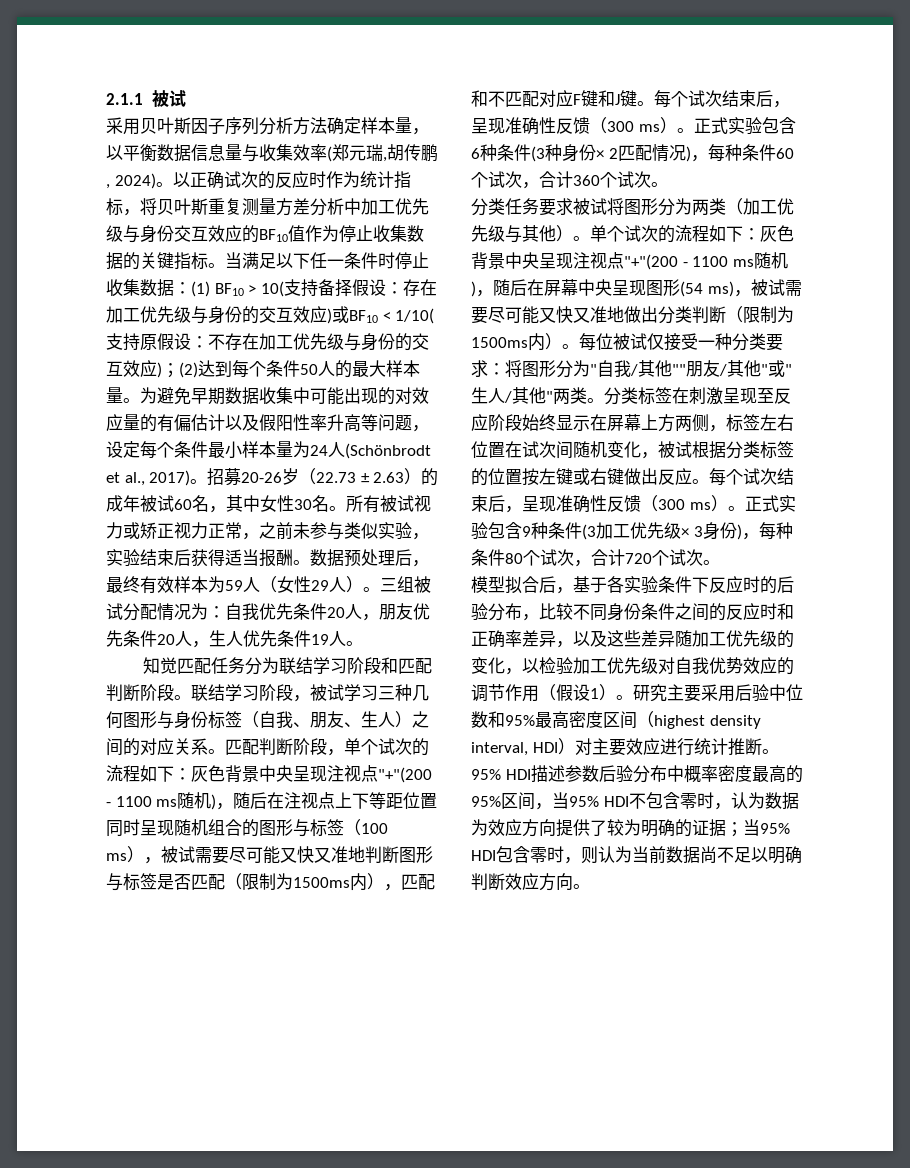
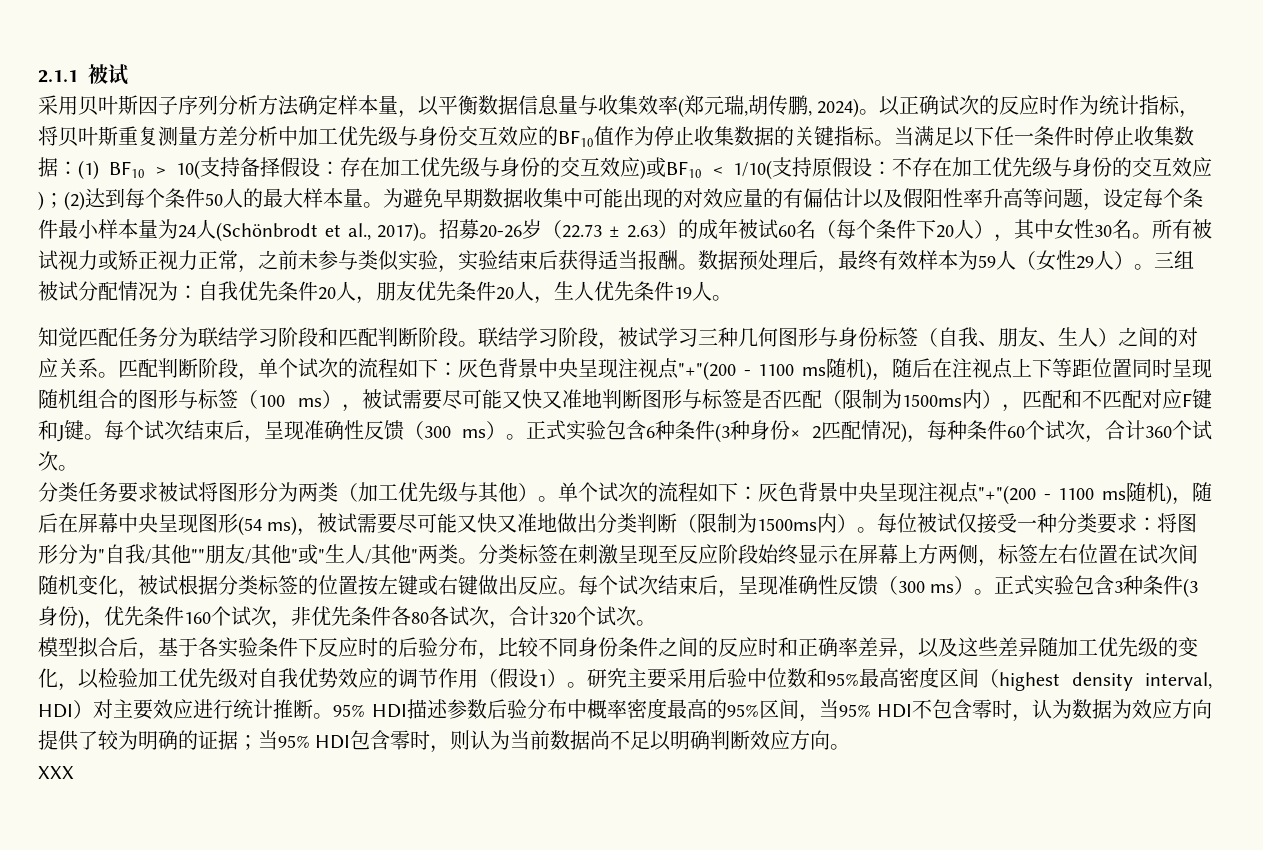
- 招募20-26岁（22.73 ± 2.63）的成年被试60名，其中女性30名。
+ 招募20-26岁（22.73 ± 2.63）的成年被试60名（每个条件下20人），其中女性30名。
- 正式实验包含9种条件(3加工优先级× 3身份)，每种条件80个试次，合计720个试次。
+ 正式实验包含3种条件(3身份)，优先条件160个试次，非优先条件各80各试次，合计320个试次。
+ XXX

